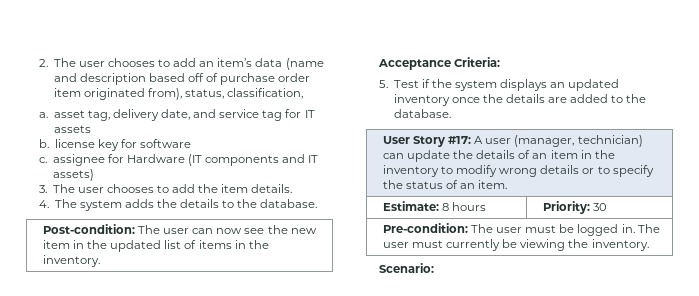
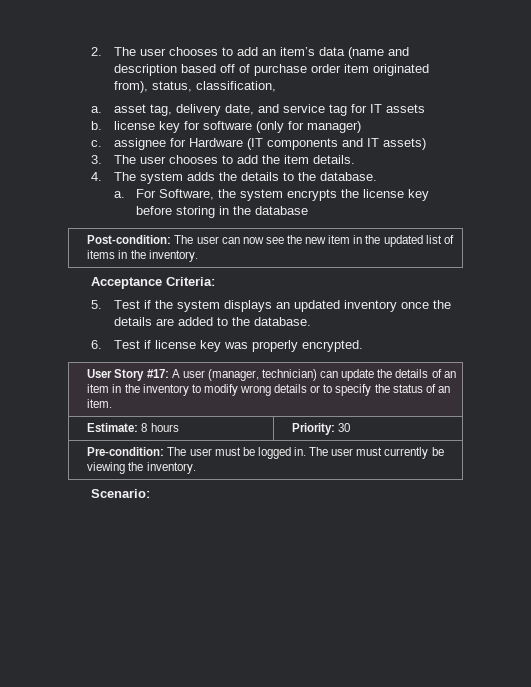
- b. license key for software
+ b. license key for software (only for manager)
+ a. For Software, the system encrypts the license key before storing in the database
+ 6. Test if license key was properly encrypted.

